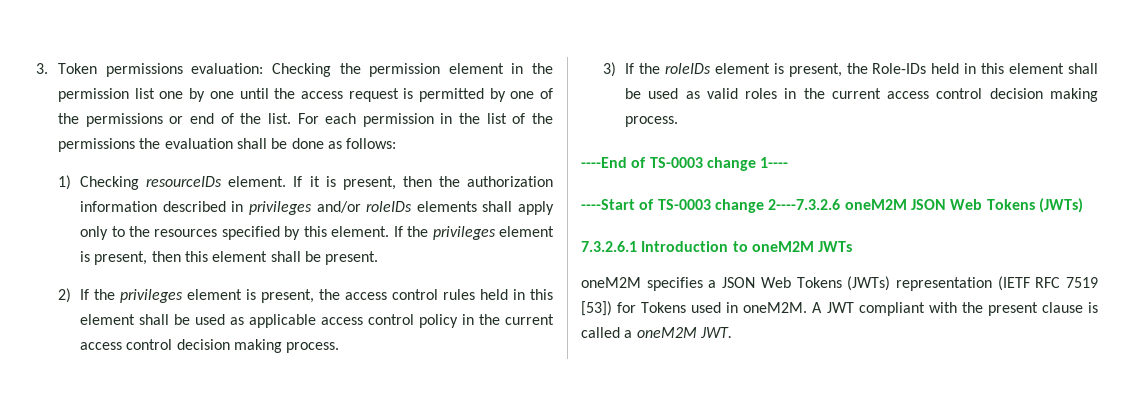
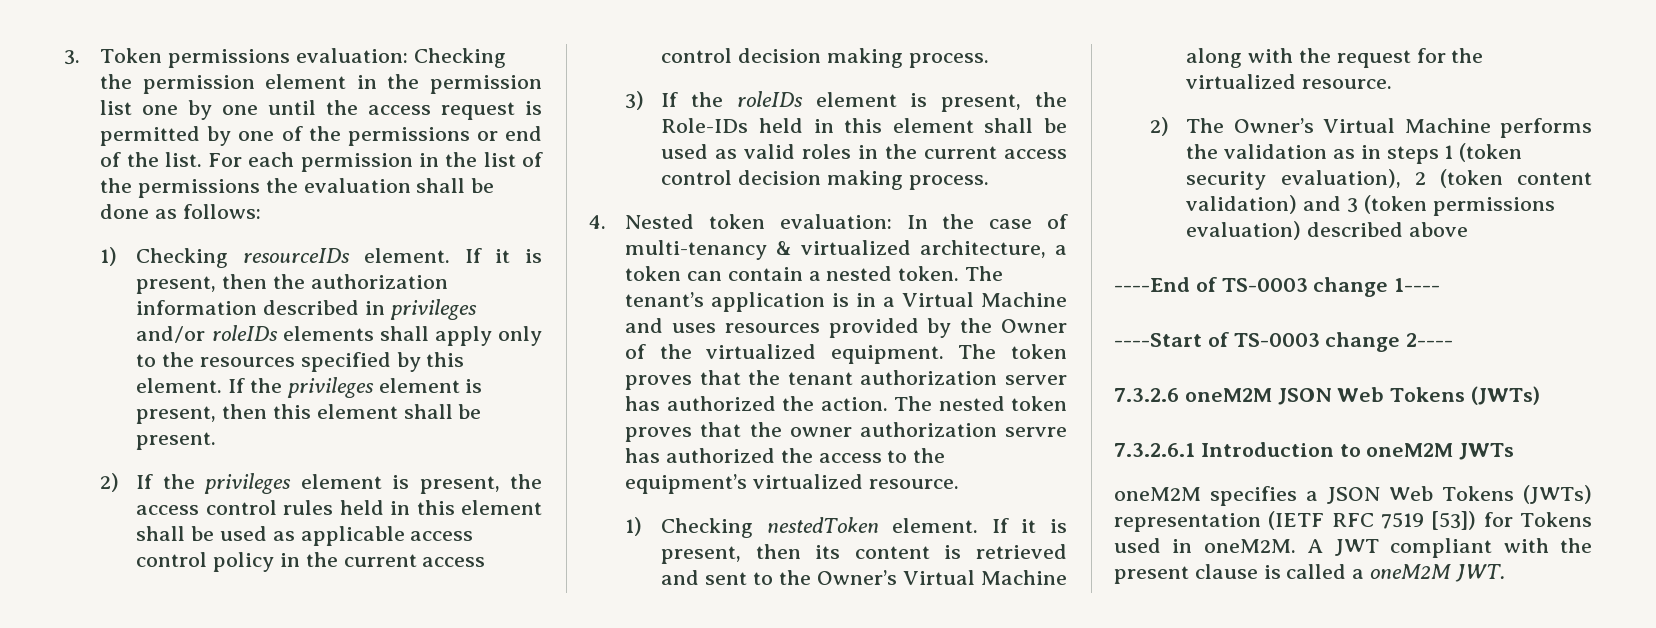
+ 4. Nested token evaluation: In the case of multi-tenancy & virtualized architecture, a token can contain a nested token. The tenant’s application is in a Virtual Machine and uses resources provided by the Owner of the virtualized equipment. The token proves that the tenant authorization server has authorized the action. The nested token proves that the owner authorization servre has authorized the access to the equipment’s virtualized resource.
+ 1) Checking nestedToken element. If it is present, then its content is retrieved and sent to the Owner’s Virtual Machine along with the request for the virtualized resource.
+ 2) The Owner’s Virtual Machine performs the validation as in steps 1 (token security evaluation), 2 (token content validation) and 3 (token permissions evaluation) described above
- ----Start of TS-0003 change 2----7.3.2.6 oneM2M JSON Web Tokens (JWTs)
+ ----Start of TS-0003 change 2----
+ 7.3.2.6 oneM2M JSON Web Tokens (JWTs)

